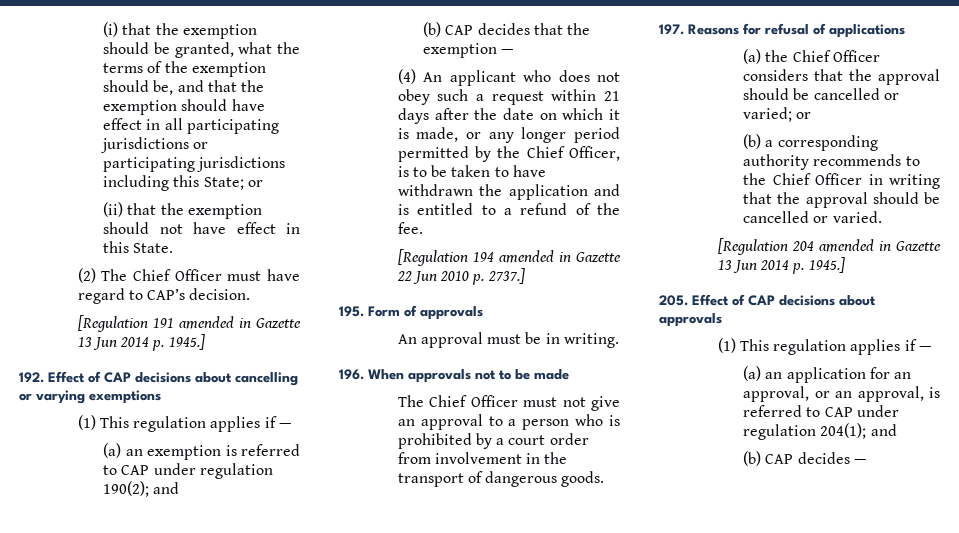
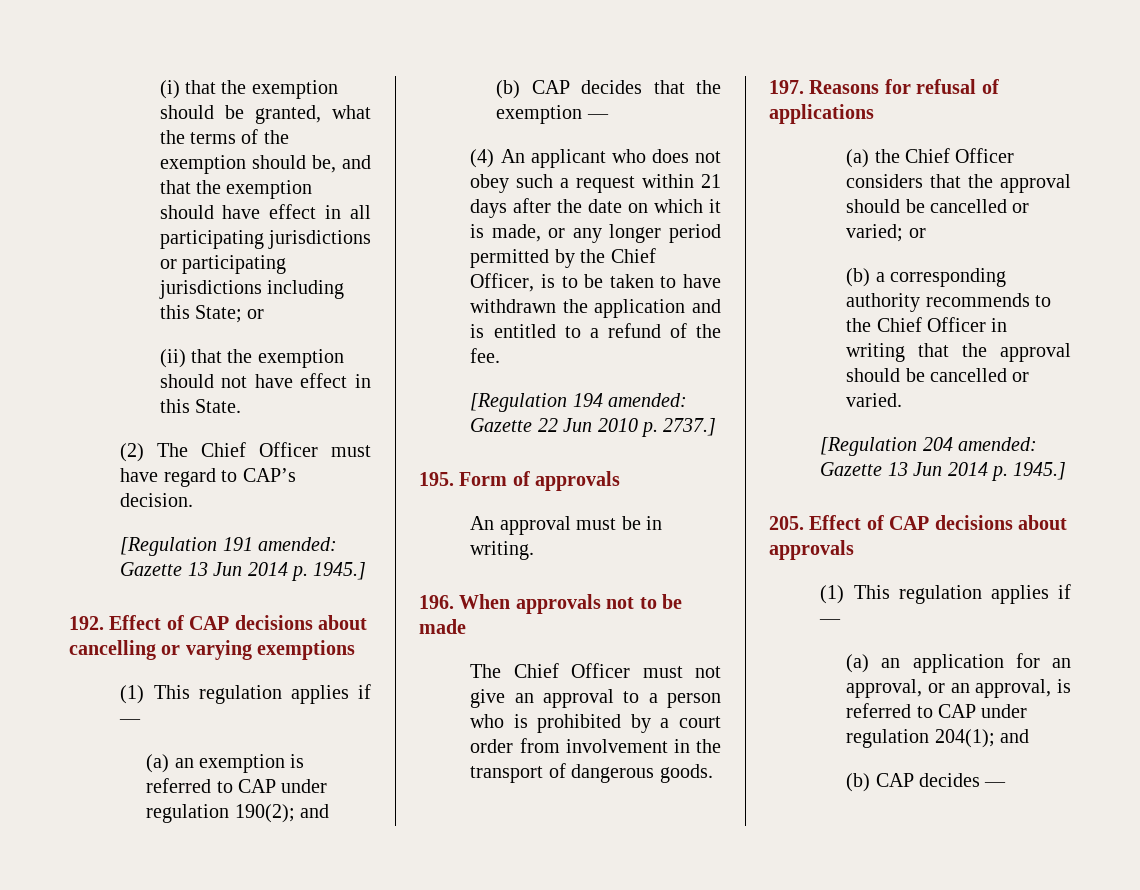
- [Regulation 191 amended in Gazette 13 Jun 2014 p. 1945.]
+ [Regulation 191 amended: Gazette 13 Jun 2014 p. 1945.]
- [Regulation 194 amended in Gazette 22 Jun 2010 p. 2737.]
+ [Regulation 194 amended: Gazette 22 Jun 2010 p. 2737.]
- [Regulation 204 amended in Gazette 13 Jun 2014 p. 1945.]
+ [Regulation 204 amended: Gazette 13 Jun 2014 p. 1945.]

